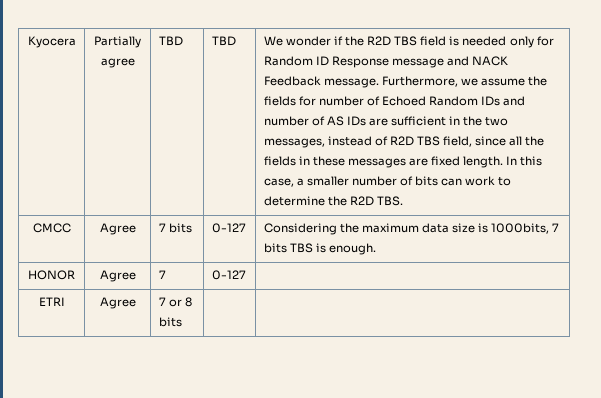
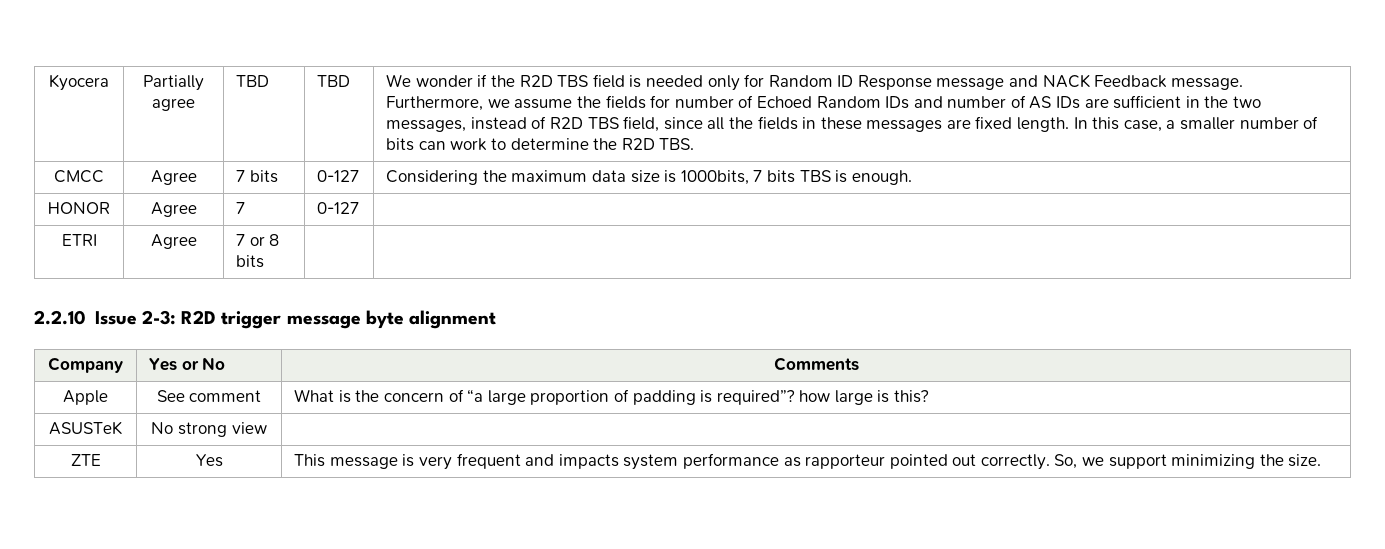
+ 2.2.10 Issue 2-3: R2D trigger message byte alignment
+ Company | Yes or No | Comments
+ Apple | See comment | What is the concern of “a large proportion of padding is required”? how large is this?
+ ASUSTeK | No strong view |
+ ZTE | Yes | This message is very frequent and impacts system performance as rapporteur pointed out correctly. So, we support minimizing the size.

